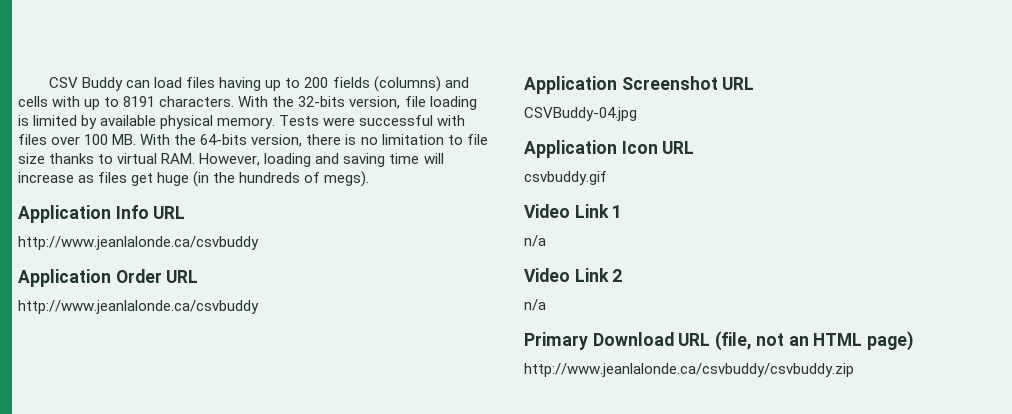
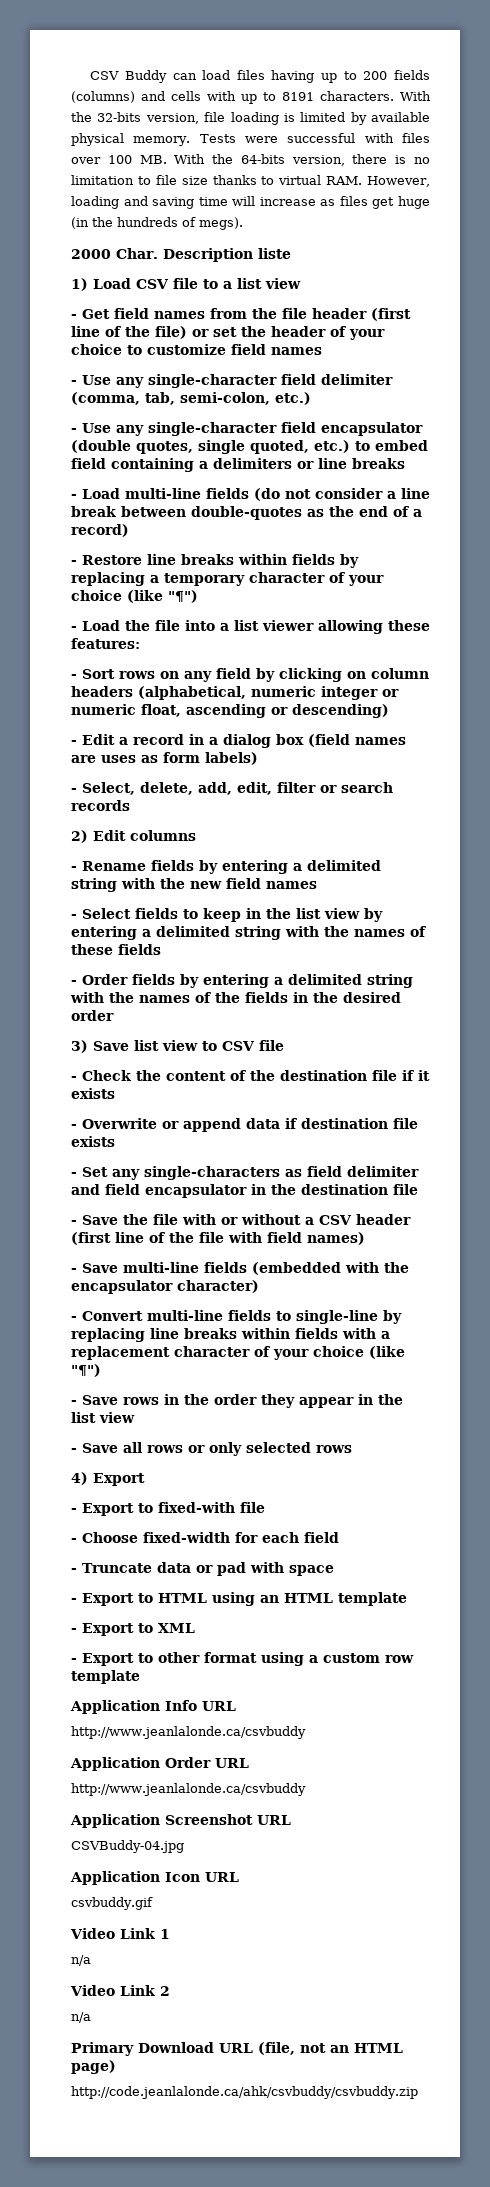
+ 2000 Char. Description liste
+ 1) Load CSV file to a list view
+ - Get field names from the file header (first line of the file) or set the header of your choice to customize field names
+ - Use any single-character field delimiter (comma, tab, semi-colon, etc.)
+ - Use any single-character field encapsulator (double quotes, single quoted, etc.) to embed field containing a delimiters or line breaks
+ - Load multi-line fields (do not consider a line break between double-quotes as the end of a record)
+ - Restore line breaks within fields by replacing a temporary character of your choice (like "¶")
+ - Load the file into a list viewer allowing these features:
+ - Sort rows on any field by clicking on column headers (alphabetical, numeric integer or numeric float, ascending or descending)
+ - Edit a record in a dialog box (field names are uses as form labels)
+ - Select, delete, add, edit, filter or search records
+ 2) Edit columns
+ - Rename fields by entering a delimited string with the new field names
+ - Select fields to keep in the list view by entering a delimited string with the names of these fields
+ - Order fields by entering a delimited string with the names of the fields in the desired order
+ 3) Save list view to CSV file
+ - Check the content of the destination file if it exists
+ - Overwrite or append data if destination file exists
+ - Set any single-characters as field delimiter and field encapsulator in the destination file
+ - Save the file with or without a CSV header (first line of the file with field names)
+ - Save multi-line fields (embedded with the encapsulator character)
+ - Convert multi-line fields to single-line by replacing line breaks within fields with a replacement character of your choice (like "¶")
+ - Save rows in the order they appear in the list view
+ - Save all rows or only selected rows
+ 4) Export
+ - Export to fixed-with file
+ - Choose fixed-width for each field
+ - Truncate data or pad with space
+ - Export to HTML using an HTML template
+ - Export to XML
+ - Export to other format using a custom row template
- http://www.jeanlalonde.ca/csvbuddy/csvbuddy.zip
+ http://code.jeanlalonde.ca/ahk/csvbuddy/csvbuddy.zip

